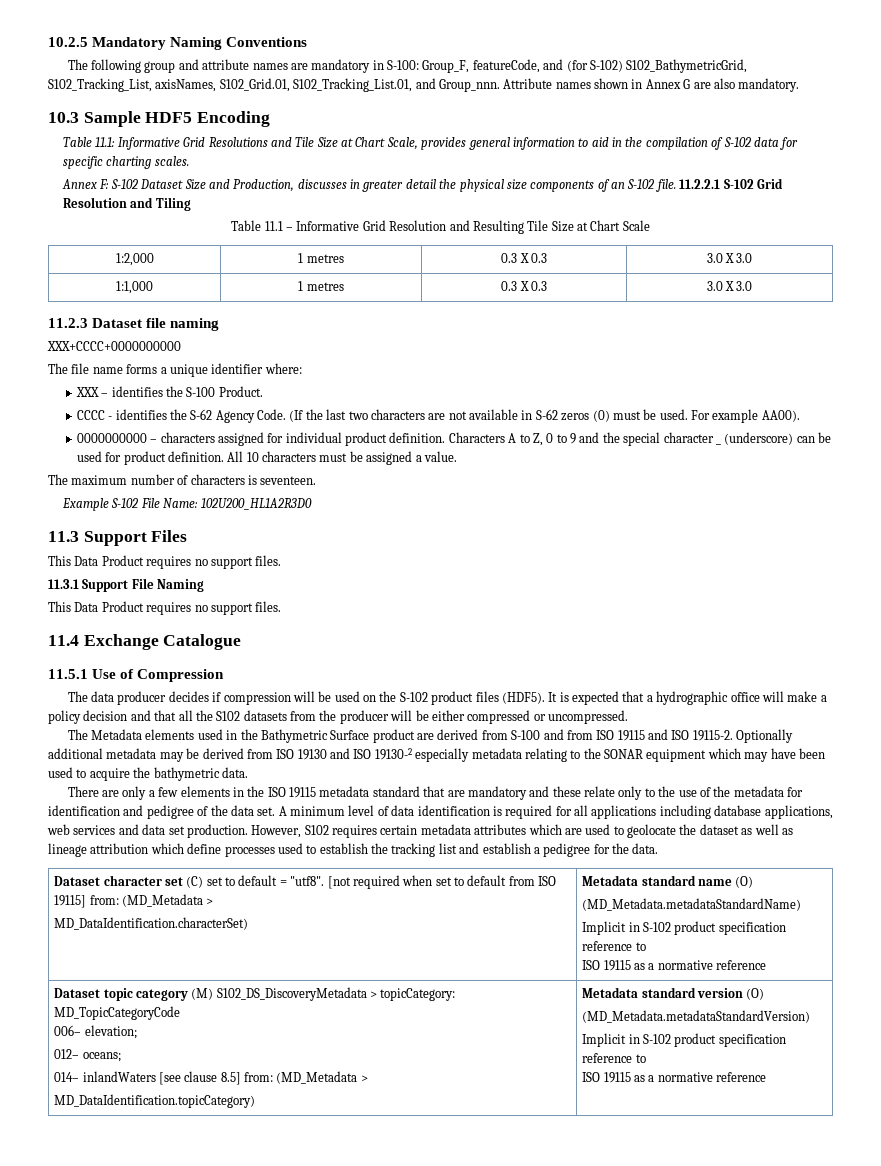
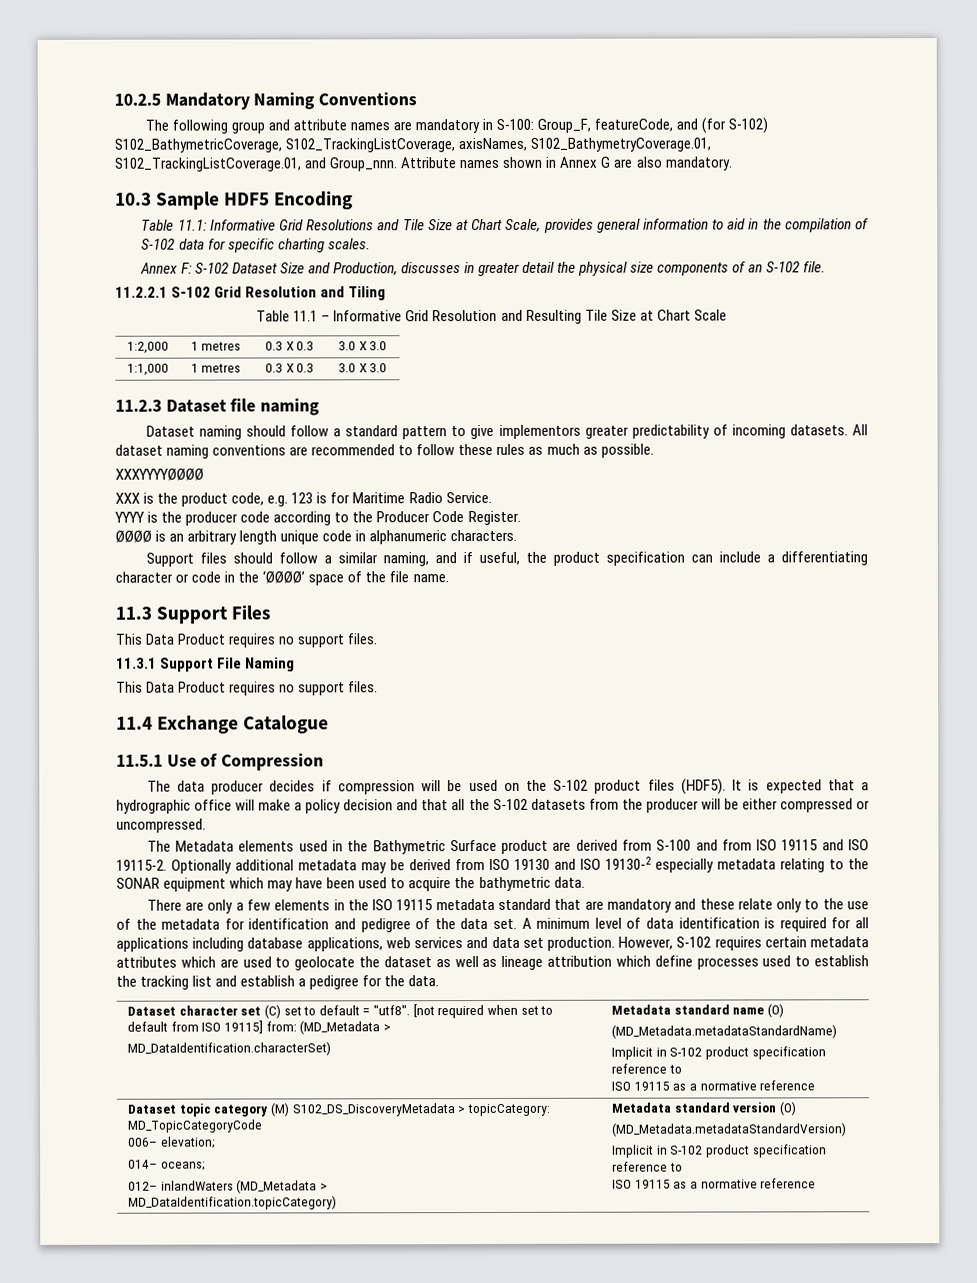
- The following group and attribute names are mandatory in S-100: Group_F, featureCode, and (for S-102) S102_BathymetricGrid, S102_Tracking_List, axisNames, S102_Grid.01, S102_Tracking_List.01, and Group_nnn.
+ The following group and attribute names are mandatory in S-100: Group_F, featureCode, and (for S-102) S102_BathymetricCoverage, S102_TrackingListCoverage, axisNames, S102_BathymetryCoverage.01, S102_TrackingListCoverage.01, and Group_nnn.
- Annex F: S-102 Dataset Size and Production, discusses in greater detail the physical size components of an S-102 file. 11.2.2.1 S-102 Grid Resolution and Tiling
+ Annex F: S-102 Dataset Size and Production, discusses in greater detail the physical size components of an S-102 file.
+ 11.2.2.1 S-102 Grid Resolution and Tiling
- XXX+CCCC+0000000000
- The file name forms a unique identifier where:
- XXX – identifies the S-100 Product.
- CCCC - identifies the S-62 Agency Code. (If the last two characters are not available in S-62 zeros (0) must be used. For example AA00).
- 0000000000 – characters assigned for individual product definition. Characters A to Z, 0 to 9 and the special character _ (underscore) can be used for product definition. All 10 characters must be assigned a value.
- The maximum number of characters is seventeen.
- Example S-102 File Name: 102U200_HL1A2R3D0
+ Dataset naming should follow a standard pattern to give implementors greater predictability of incoming datasets. All dataset naming conventions are recommended to follow these rules as much as possible.
+ XXXYYYYØØØØ
+ XXX is the product code, e.g. 123 is for Maritime Radio Service.
+ YYYY is the producer code according to the Producer Code Register.
+ ØØØØ is an arbitrary length unique code in alphanumeric characters.
+ Support files should follow a similar naming, and if useful, the product specification can include a differentiating character or code in the ‘ØØØØ’ space of the file name.
- It is expected that a hydrographic office will make a policy decision and that all the S102 datasets from the producer will be either compressed or uncompressed.
+ It is expected that a hydrographic office will make a policy decision and that all the S-102 datasets from the producer will be either compressed or uncompressed.
- However, S102 requires certain metadata attributes which are used to geolocate the dataset as well as lineage attribution which define processes used to establish the tracking list and establish a pedigree for the data.
+ However, S-102 requires certain metadata attributes which are used to geolocate the dataset as well as lineage attribution which define processes used to establish the tracking list and establish a pedigree for the data.
  Dataset topic category (M) S102_DS_DiscoveryMetadata > topicCategory: MD_TopicCategoryCode
  006– elevation;
- 012– oceans;
- 014– inlandWaters [see clause 8.5] from: (MD_Metadata >
+ 014– oceans;
+ 012– inlandWaters (MD_Metadata >

